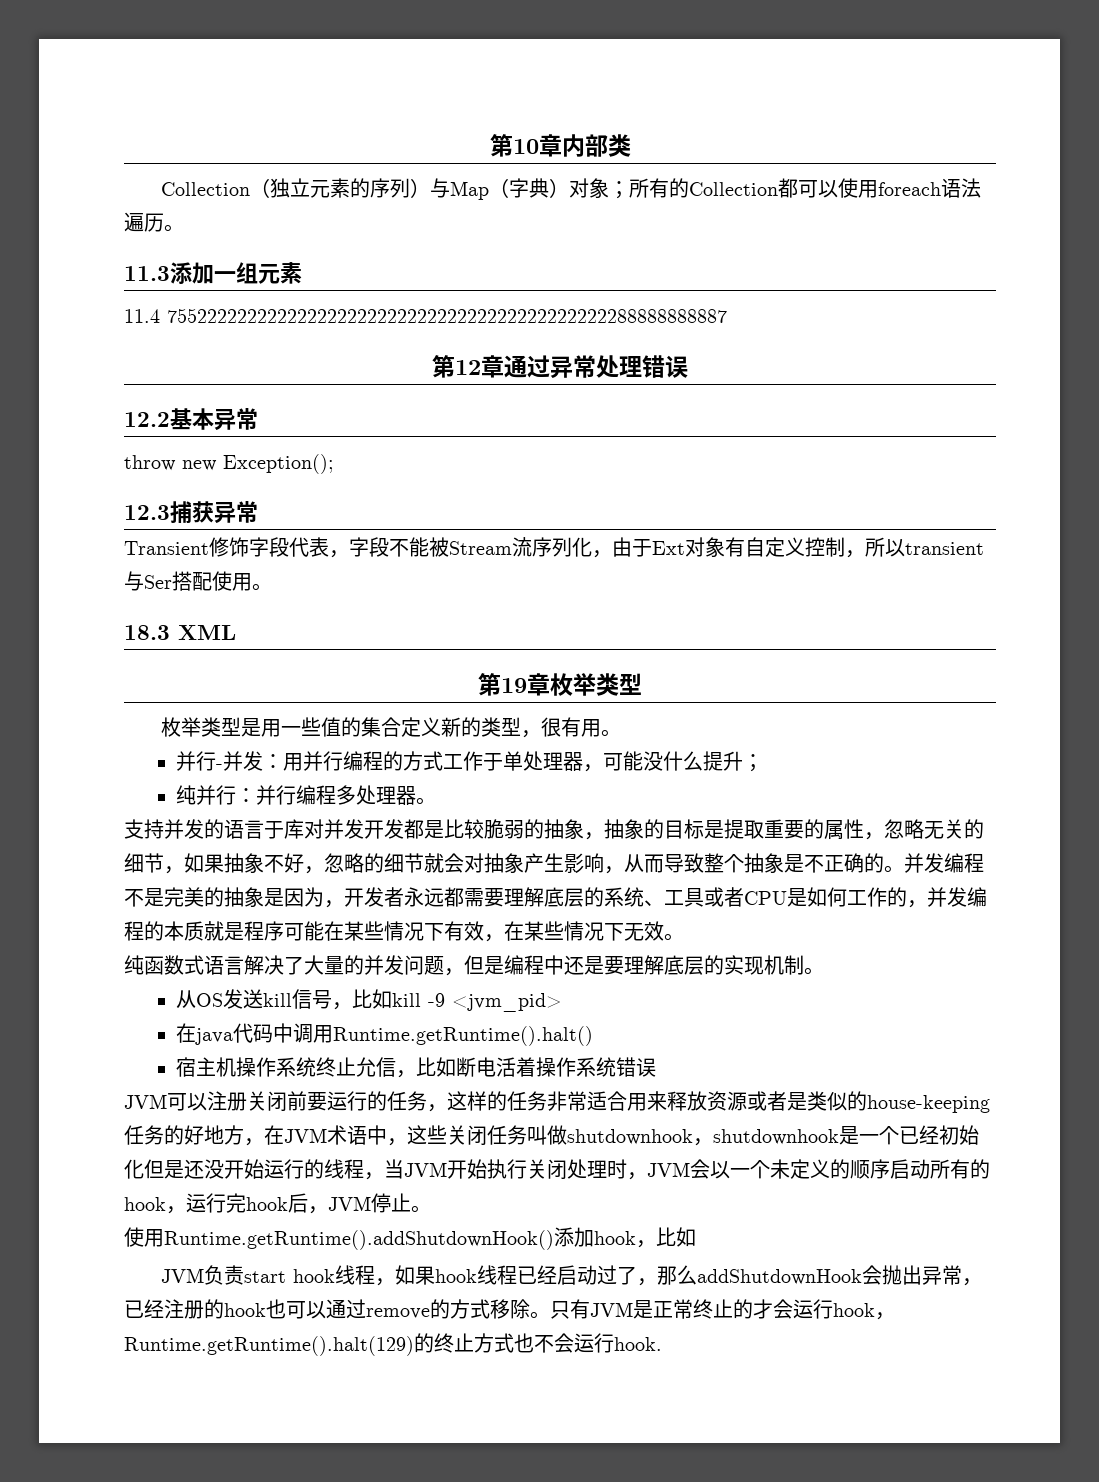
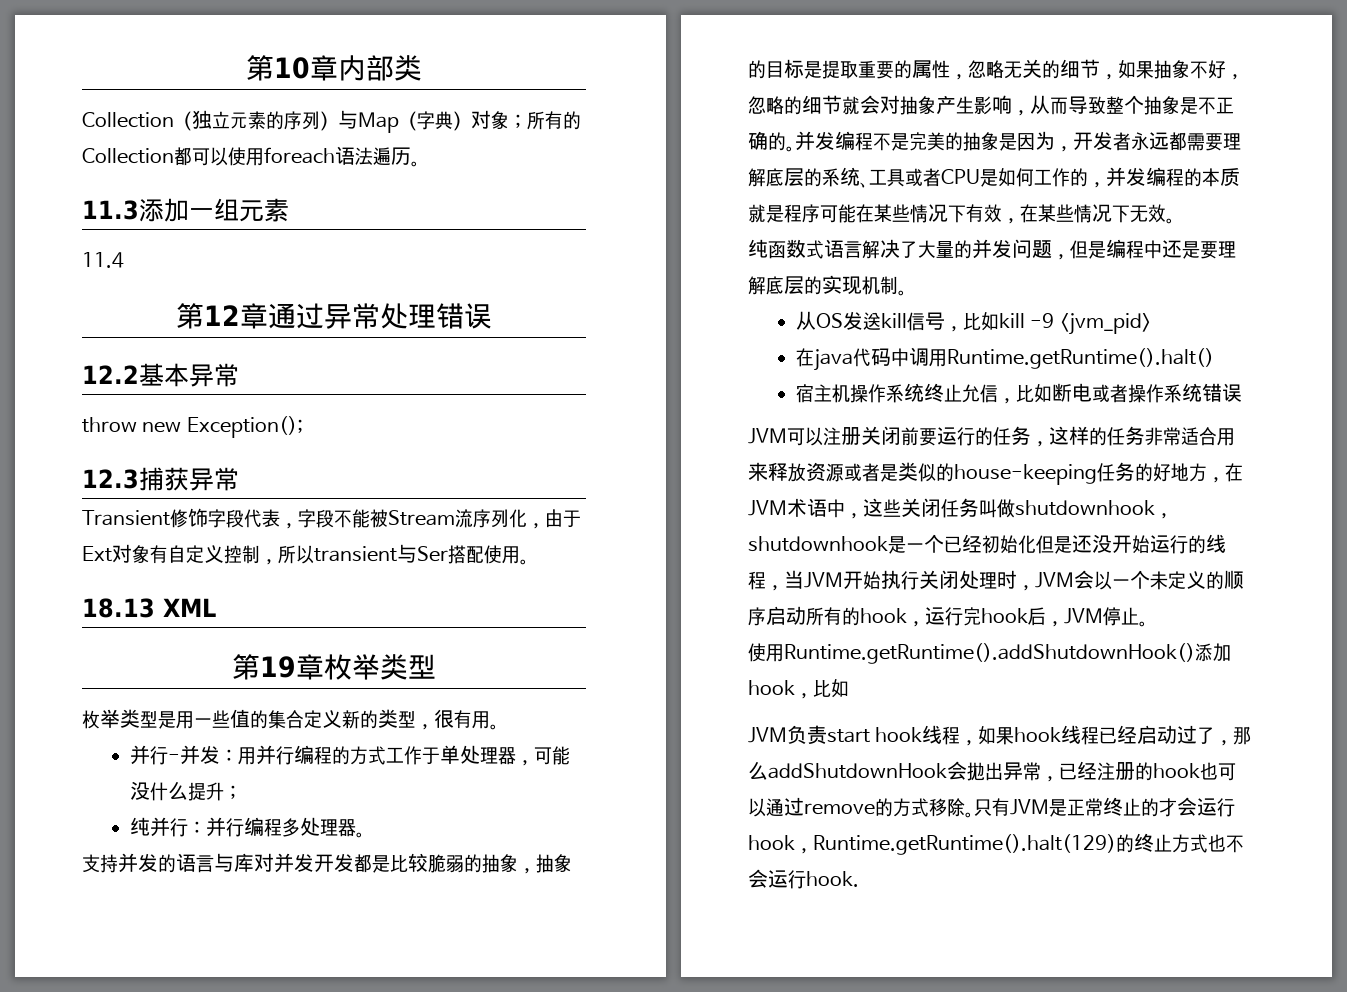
- 11.4 75522222222222222222222222222222222222222222288888888887
+ 11.4
- 18.3 XML
+ 18.13 XML
- 支持并发的语言于库对并发开发都是比较脆弱的抽象，抽象的目标是提取重要的属性，忽略无关的细节，如果抽象不好，忽略的细节就会对抽象产生影响，从而导致整个抽象是不正确的。
+ 支持并发的语言与库对并发开发都是比较脆弱的抽象，抽象的目标是提取重要的属性，忽略无关的细节，如果抽象不好，忽略的细节就会对抽象产生影响，从而导致整个抽象是不正确的。
- 宿主机操作系统终止允信，比如断电活着操作系统错误
+ 宿主机操作系统终止允信，比如断电或者操作系统错误

